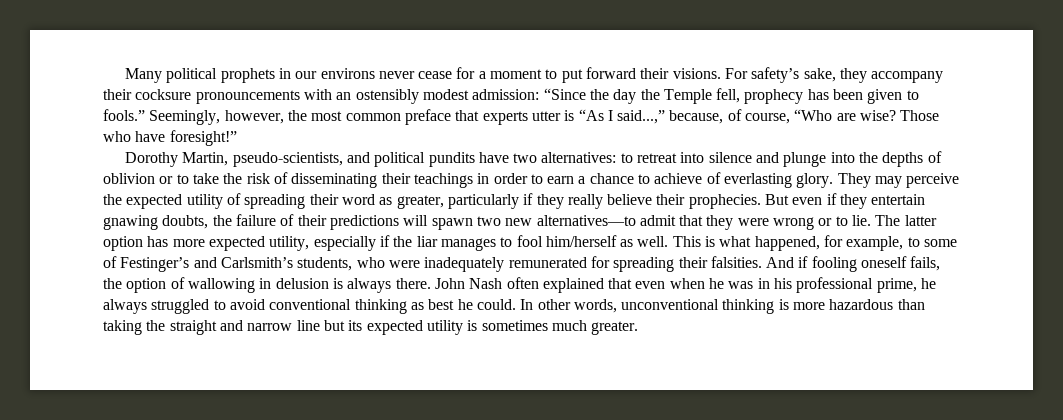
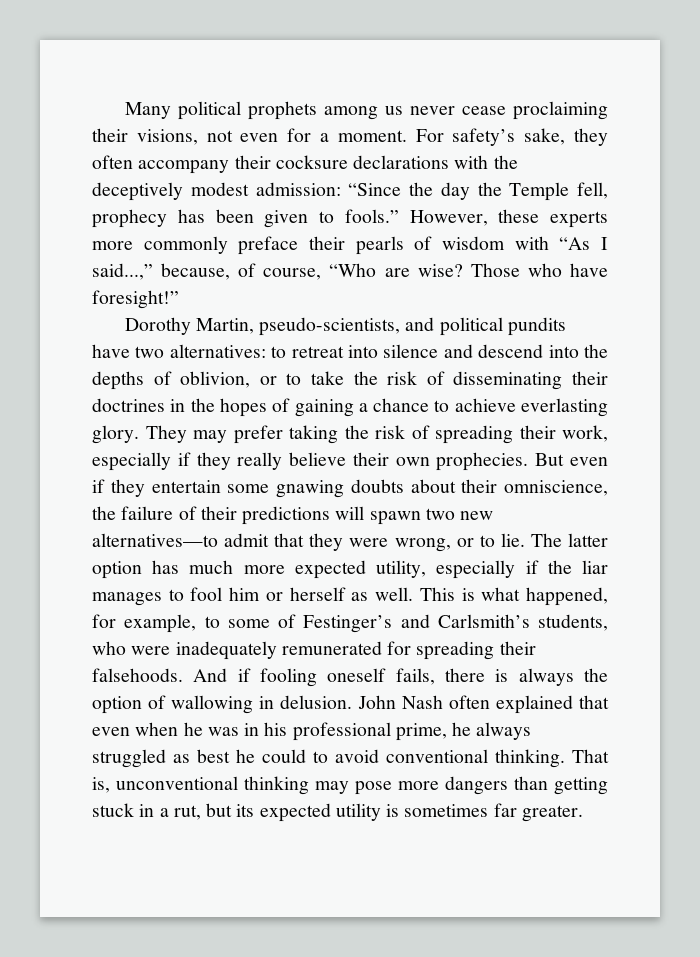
- Many political prophets in our environs never cease for a moment to put forward their visions.
+ Many political prophets among us never cease proclaiming their visions, not even for a moment.
- For safety’s sake, they accompany their cocksure pronouncements with an ostensibly modest admission: “Since the day the Temple fell, prophecy has been given to fools.”
+ For safety’s sake, they often accompany their cocksure declarations with the deceptively modest admission: “Since the day the Temple fell, prophecy has been given to fools.”
- Seemingly, however, the most common preface that experts utter is “As I said...,” because, of course, “Who are wise?
+ However, these experts more commonly preface their pearls of wisdom with “As I said...,” because, of course, “Who are wise?
- Dorothy Martin, pseudo-scientists, and political pundits have two alternatives: to retreat into silence and plunge into the depths of oblivion or to take the risk of disseminating their teachings in order to earn a chance to achieve of everlasting glory.
+ Dorothy Martin, pseudo-scientists, and political pundits have two alternatives: to retreat into silence and descend into the depths of oblivion, or to take the risk of disseminating their doctrines in the hopes of gaining a chance to achieve everlasting glory.
- They may perceive the expected utility of spreading their word as greater, particularly if they really believe their prophecies.
+ They may prefer taking the risk of spreading their work, especially if they really believe their own prophecies.
- But even if they entertain gnawing doubts, the failure of their predictions will spawn two new alternatives—to admit that they were wrong or to lie.
+ But even if they entertain some gnawing doubts about their omniscience, the failure of their predictions will spawn two new alternatives—to admit that they were wrong, or to lie.
- The latter option has more expected utility, especially if the liar manages to fool him/herself as well.
+ The latter option has much more expected utility, especially if the liar manages to fool him or herself as well.
- This is what happened, for example, to some of Festinger’s and Carlsmith’s students, who were inadequately remunerated for spreading their falsities.
+ This is what happened, for example, to some of Festinger’s and Carlsmith’s students, who were inadequately remunerated for spreading their falsehoods.
- And if fooling oneself fails, the option of wallowing in delusion is always there.
+ And if fooling oneself fails, there is always the option of wallowing in delusion.
- John Nash often explained that even when he was in his professional prime, he always struggled to avoid conventional thinking as best he could. In other words, unconventional thinking is more hazardous than taking the straight and narrow line but its expected utility is sometimes much greater.
+ John Nash often explained that even when he was in his professional prime, he always struggled as best he could to avoid conventional thinking. That is, unconventional thinking may pose more dangers than getting stuck in a rut, but its expected utility is sometimes far greater.

